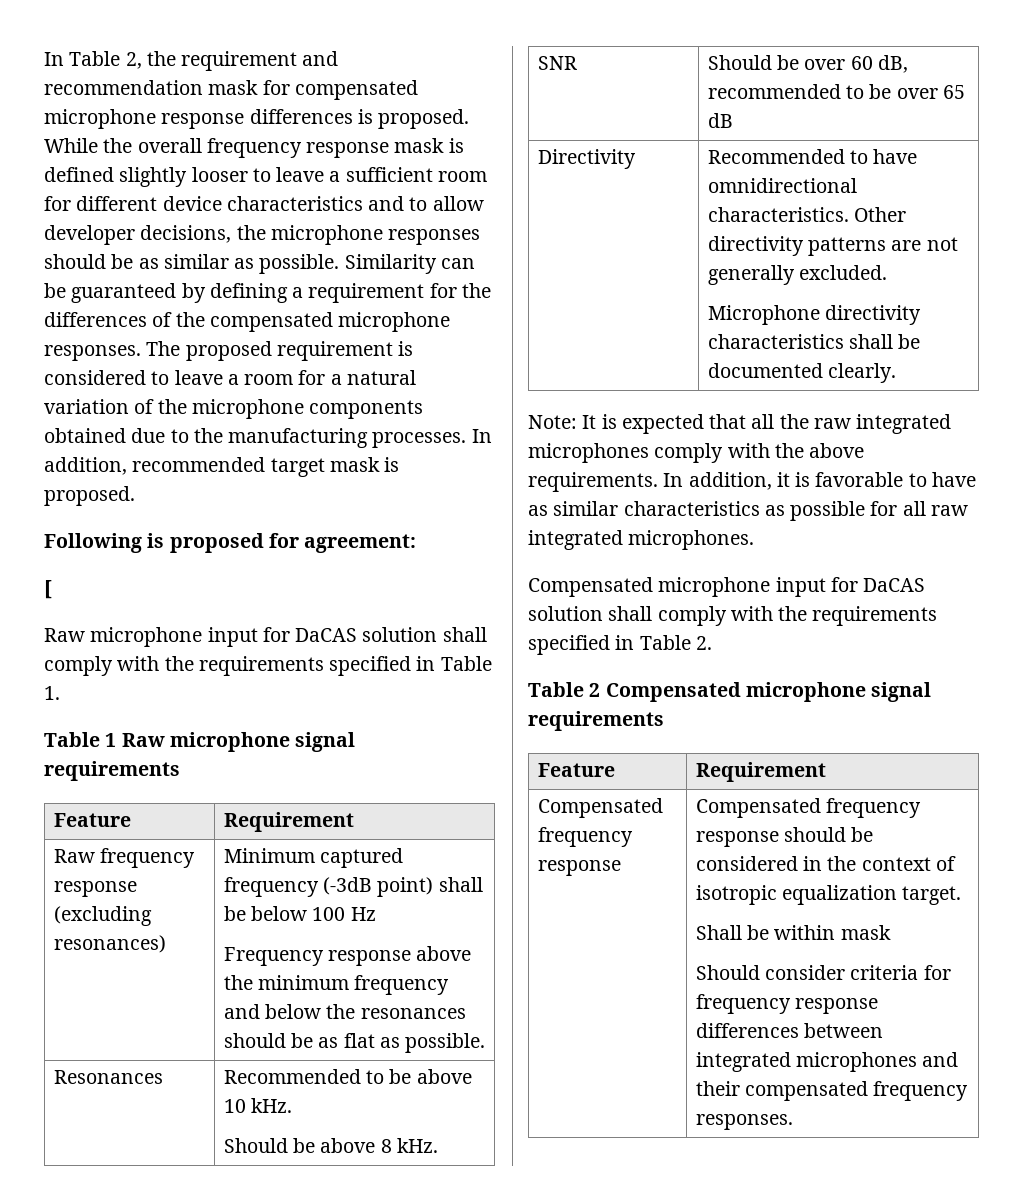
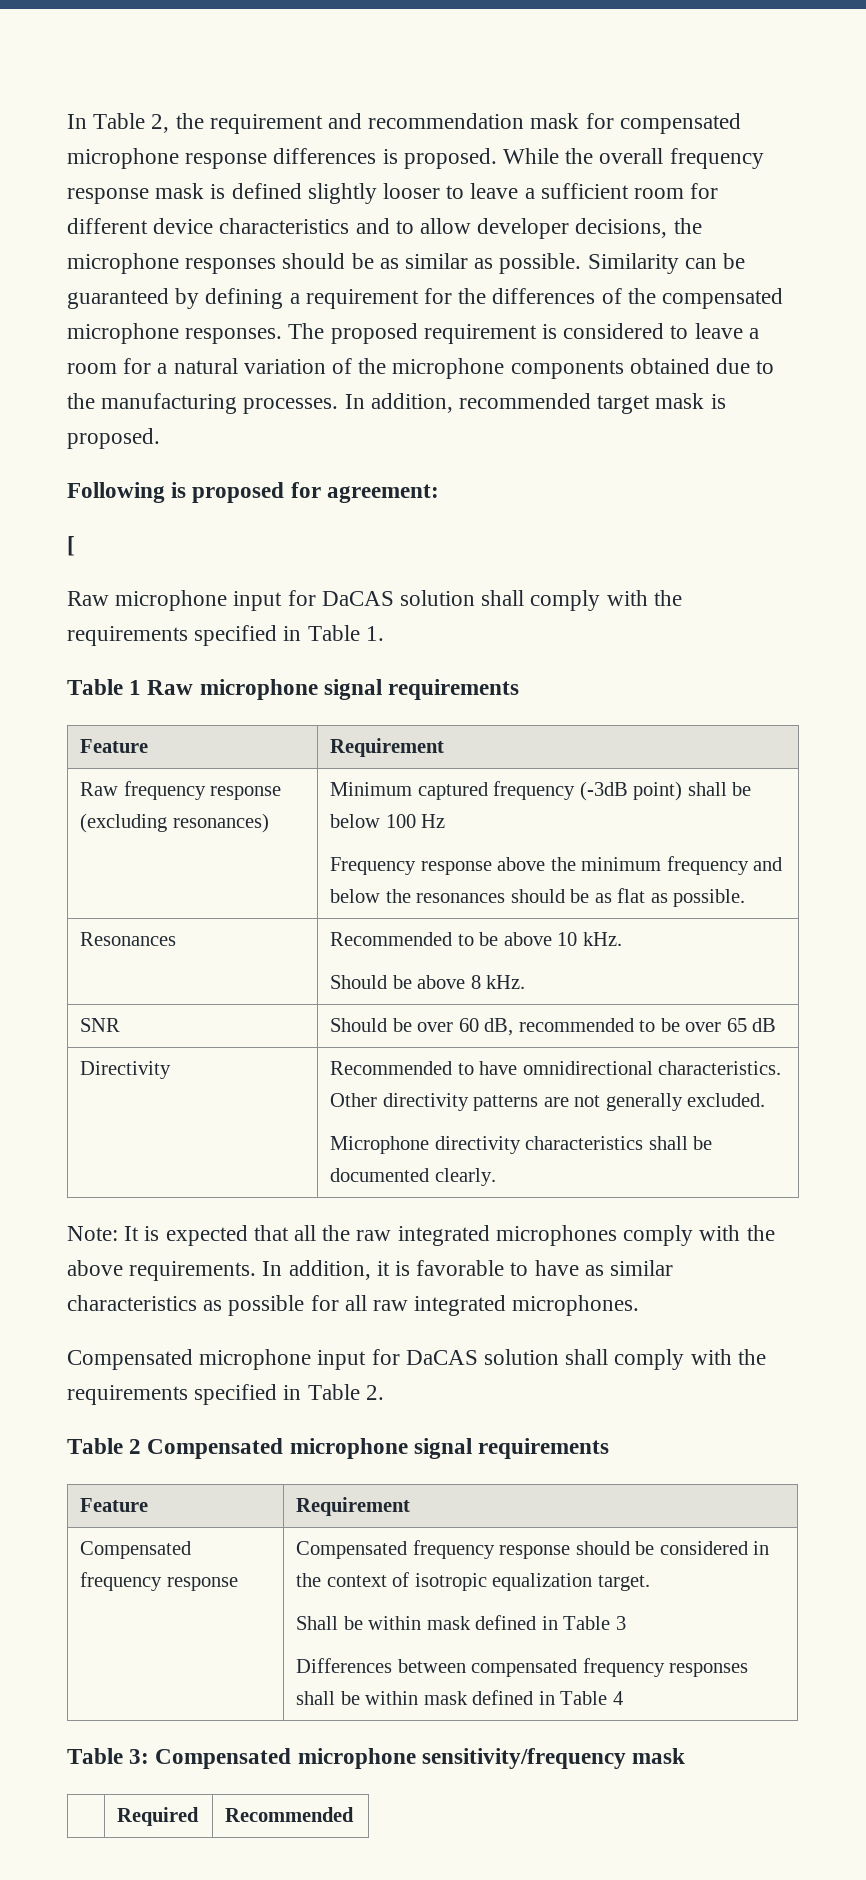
  Compensated frequency response | Compensated frequency response should be considered in the context of isotropic equalization target.
- Shall be within mask
- Should consider criteria for frequency response differences between integrated microphones and their compensated frequency responses.
+ Shall be within mask defined in Table 3
+ Differences between compensated frequency responses shall be within mask defined in Table 4
+ Table 3: Compensated microphone sensitivity/frequency mask
+ | Required | Recommended

